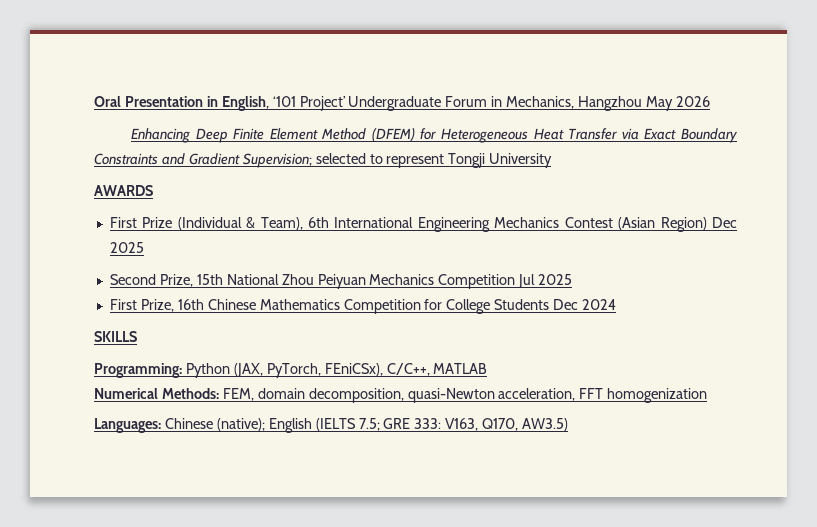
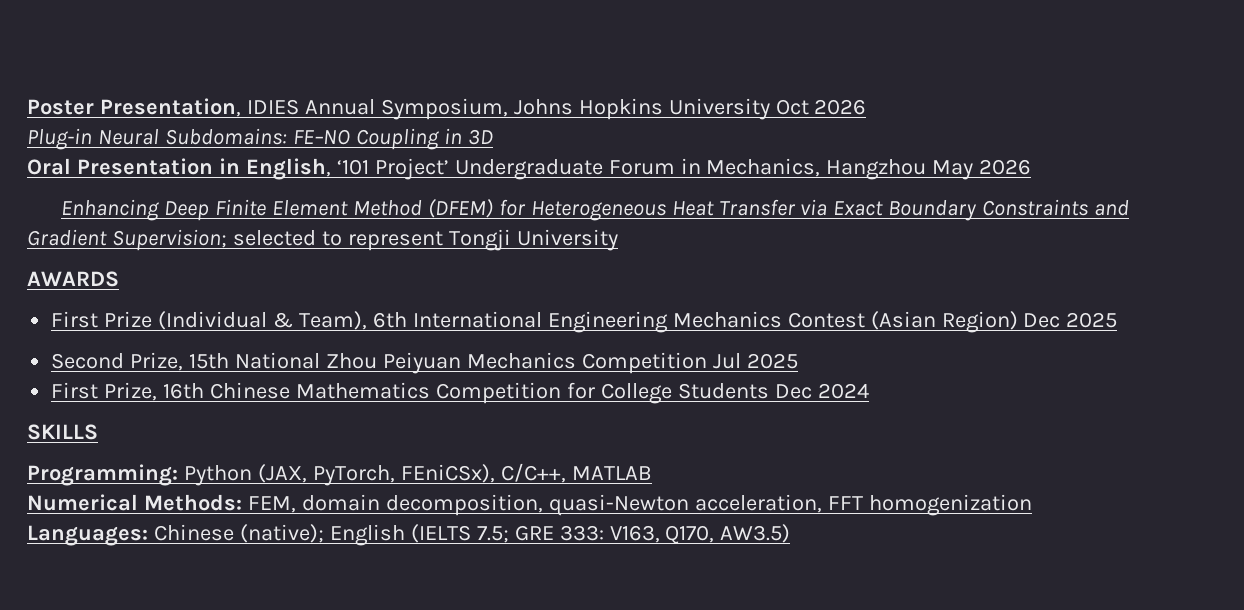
+ Poster Presentation, IDIES Annual Symposium, Johns Hopkins University Oct 2026
+ Plug-in Neural Subdomains: FE–NO Coupling in 3D

